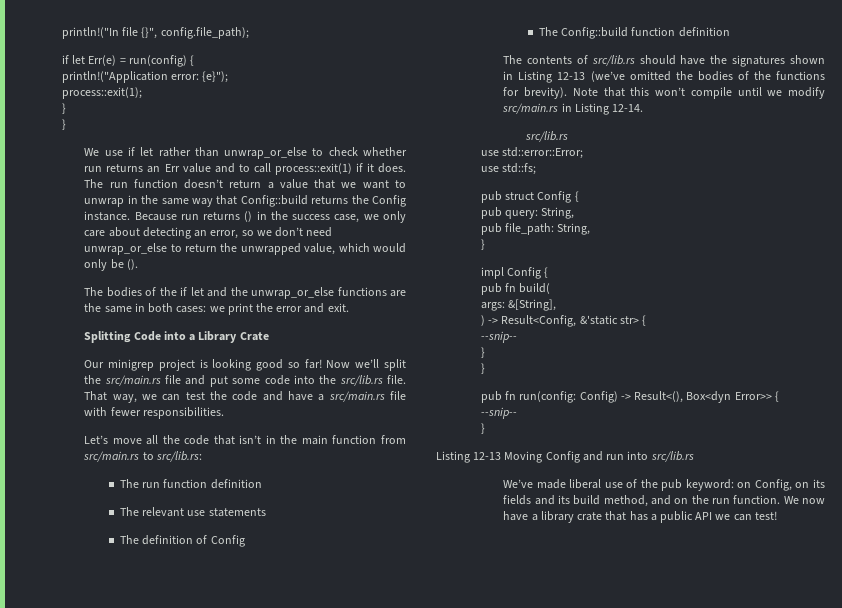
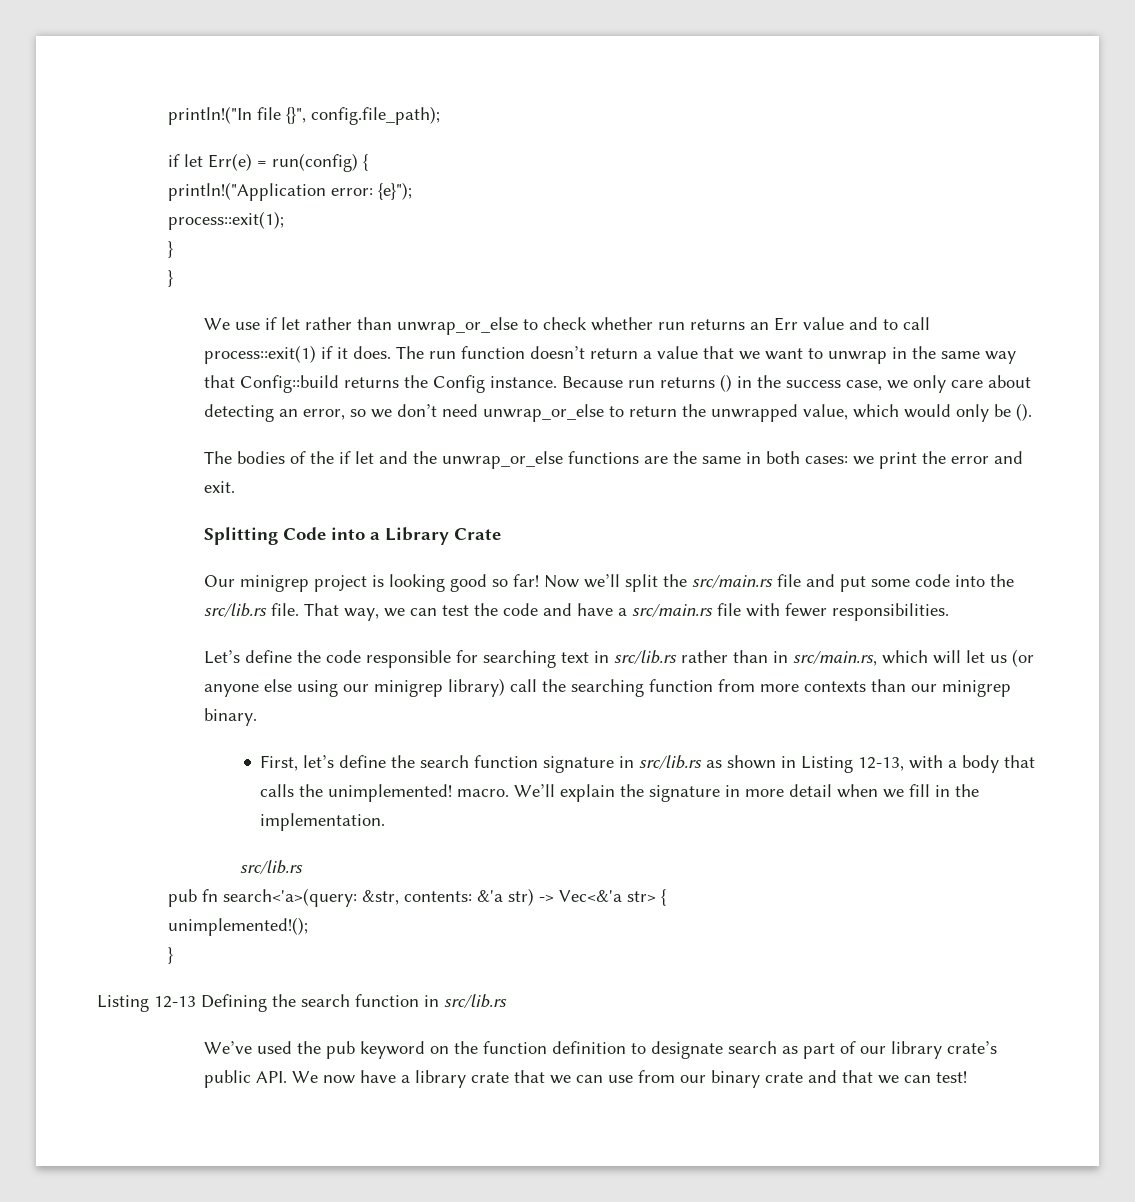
- Let’s move all the code that isn’t in the main function from src/main.rs to src/lib.rs:
- The run function definition
- The relevant use statements
- The definition of Config
- The Config::build function definition
- The contents of src/lib.rs should have the signatures shown in Listing 12-13 (we’ve omitted the bodies of the functions for brevity). Note that this won’t compile until we modify src/main.rs in Listing 12-14.
+ Let’s define the code responsible for searching text in src/lib.rs rather than in src/main.rs, which will let us (or anyone else using our minigrep library) call the searching function from more contexts than our minigrep binary.
+ First, let’s define the search function signature in src/lib.rs as shown in Listing 12-13, with a body that calls the unimplemented! macro. We’ll explain the signature in more detail when we fill in the implementation.
  src/lib.rs
- use std::error::Error;
- use std::fs;
- pub struct Config {
- pub query: String,
- pub file_path: String,
+ pub fn search<'a>(query: &str, contents: &'a str) -> Vec<&'a str> {
+ unimplemented!();
  }
- impl Config {
- pub fn build(
- args: &[String],
- ) -> Result<Config, &'static str> {
- --snip--
- }
- }
- pub fn run(config: Config) -> Result<(), Box<dyn Error>> {
- --snip--
- }
- Listing 12-13 Moving Config and run into src/lib.rs
- We’ve made liberal use of the pub keyword: on Config, on its fields and its build method, and on the run function. We now have a library crate that has a public API we can test!
+ Listing 12-13 Defining the search function in src/lib.rs
+ We’ve used the pub keyword on the function definition to designate search as part of our library crate’s public API. We now have a library crate that we can use from our binary crate and that we can test!

